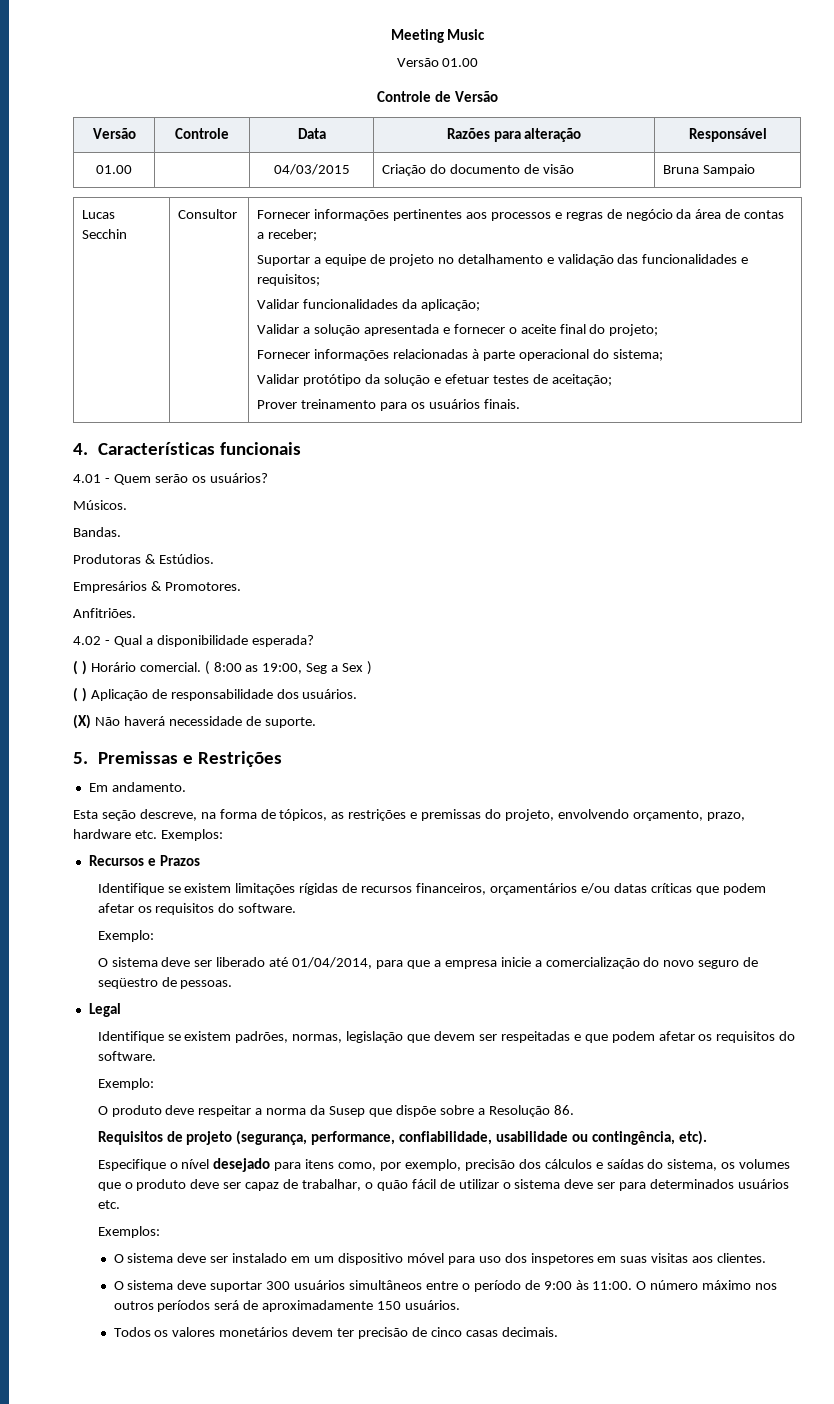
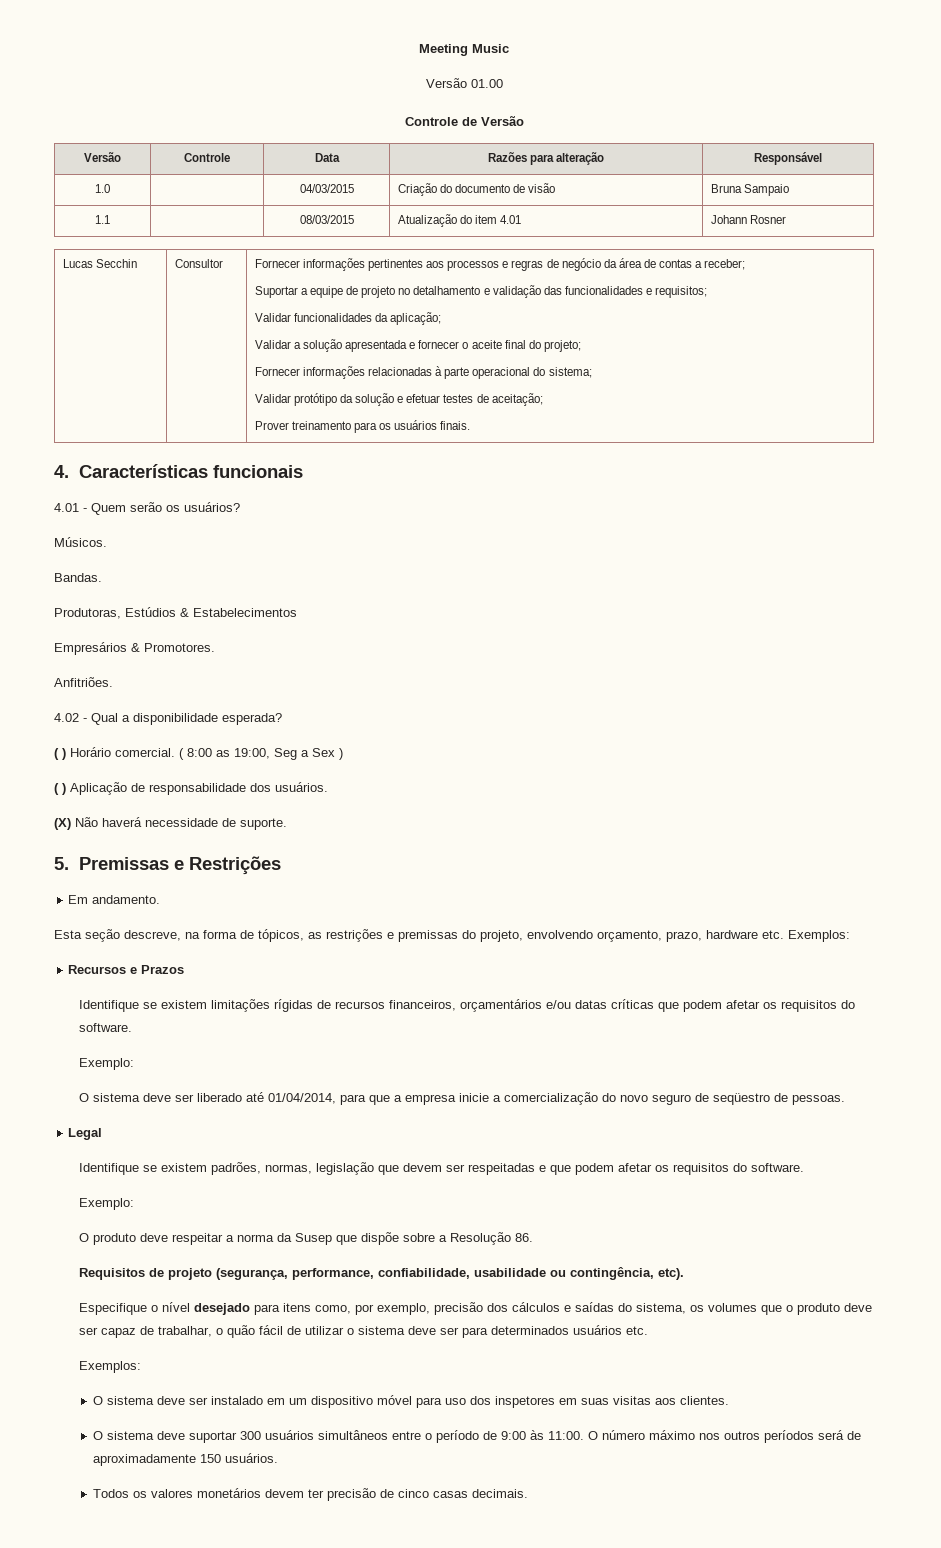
- 01.00 | | 04/03/2015 | Criação do documento de visão | Bruna Sampaio
+ 1.0 | | 04/03/2015 | Criação do documento de visão | Bruna Sampaio
+ 1.1 | | 08/03/2015 | Atualização do item 4.01 | Johann Rosner
- Produtoras & Estúdios.
+ Produtoras, Estúdios & Estabelecimentos

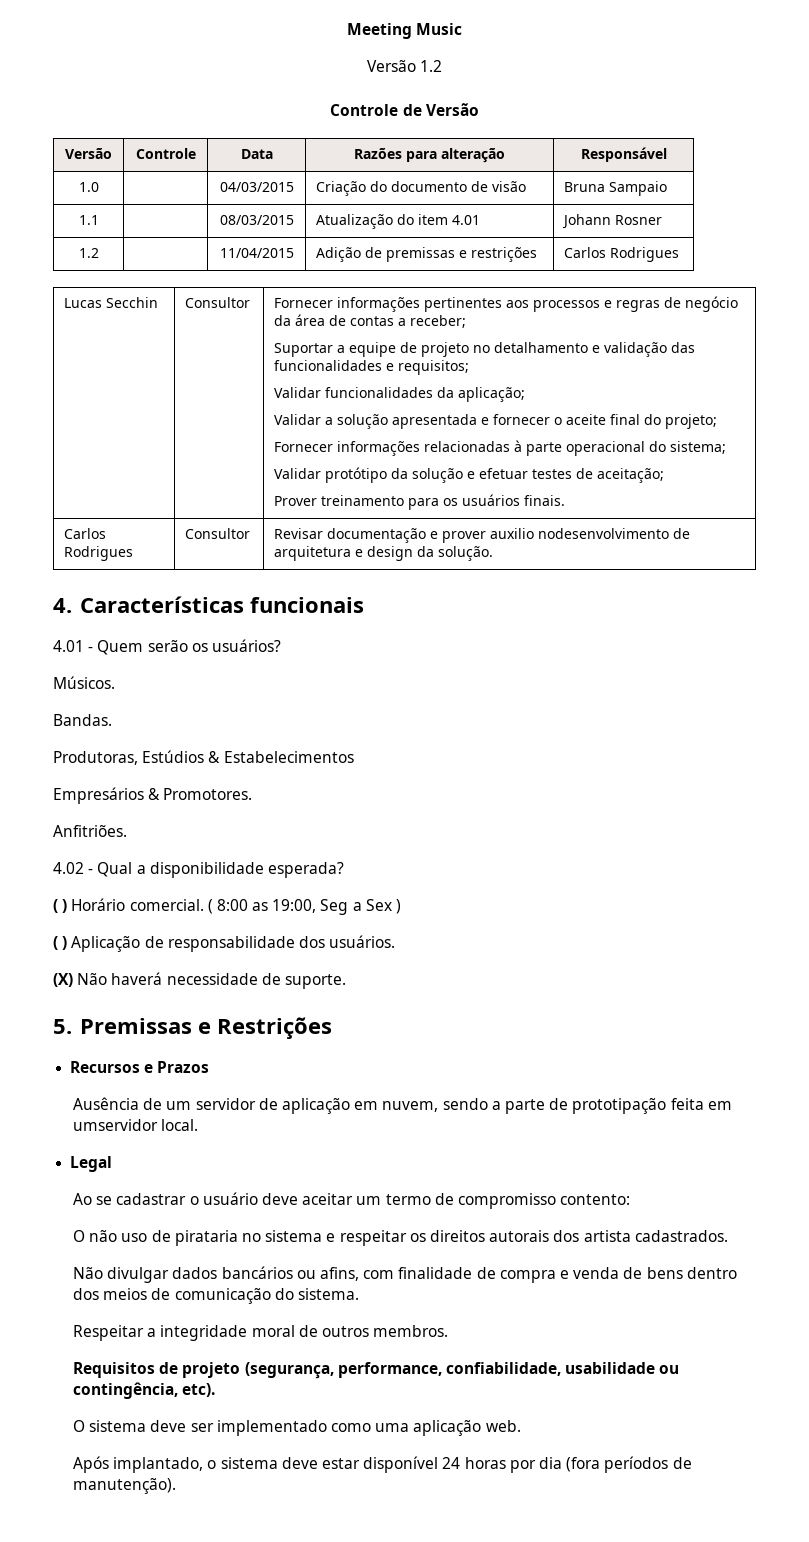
- Versão 01.00
+ Versão 1.2
+ 1.2 | | 11/04/2015 | Adição de premissas e restrições | Carlos Rodrigues
+ Carlos Rodrigues | Consultor | Revisar documentação e prover auxilio nodesenvolvimento de arquitetura e design da solução.
- Em andamento.
- Esta seção descreve, na forma de tópicos, as restrições e premissas do projeto, envolvendo orçamento, prazo, hardware etc. Exemplos:
  Recursos e Prazos
- Identifique se existem limitações rígidas de recursos financeiros, orçamentários e/ou datas críticas que podem afetar os requisitos do software.
- Exemplo:
- O sistema deve ser liberado até 01/04/2014, para que a empresa inicie a comercialização do novo seguro de seqüestro de pessoas.
+ Ausência de um servidor de aplicação em nuvem, sendo a parte de prototipação feita em umservidor local.
  Legal
- Identifique se existem padrões, normas, legislação que devem ser respeitadas e que podem afetar os requisitos do software.
- Exemplo:
- O produto deve respeitar a norma da Susep que dispõe sobre a Resolução 86.
+ Ao se cadastrar o usuário deve aceitar um termo de compromisso contento:
+ O não uso de pirataria no sistema e respeitar os direitos autorais dos artista cadastrados.
+ Não divulgar dados bancários ou afins, com finalidade de compra e venda de bens dentro dos meios de comunicação do sistema.
+ Respeitar a integridade moral de outros membros.
- Especifique o nível desejado para itens como, por exemplo, precisão dos cálculos e saídas do sistema, os volumes que o produto deve ser capaz de trabalhar, o quão fácil de utilizar o sistema deve ser para determinados usuários etc.
- Exemplos:
- O sistema deve ser instalado em um dispositivo móvel para uso dos inspetores em suas visitas aos clientes.
- O sistema deve suportar 300 usuários simultâneos entre o período de 9:00 às 11:00. O número máximo nos outros períodos será de aproximadamente 150 usuários.
- Todos os valores monetários devem ter precisão de cinco casas decimais.
+ O sistema deve ser implementado como uma aplicação web.
+ Após implantado, o sistema deve estar disponível 24 horas por dia (fora períodos de manutenção).

